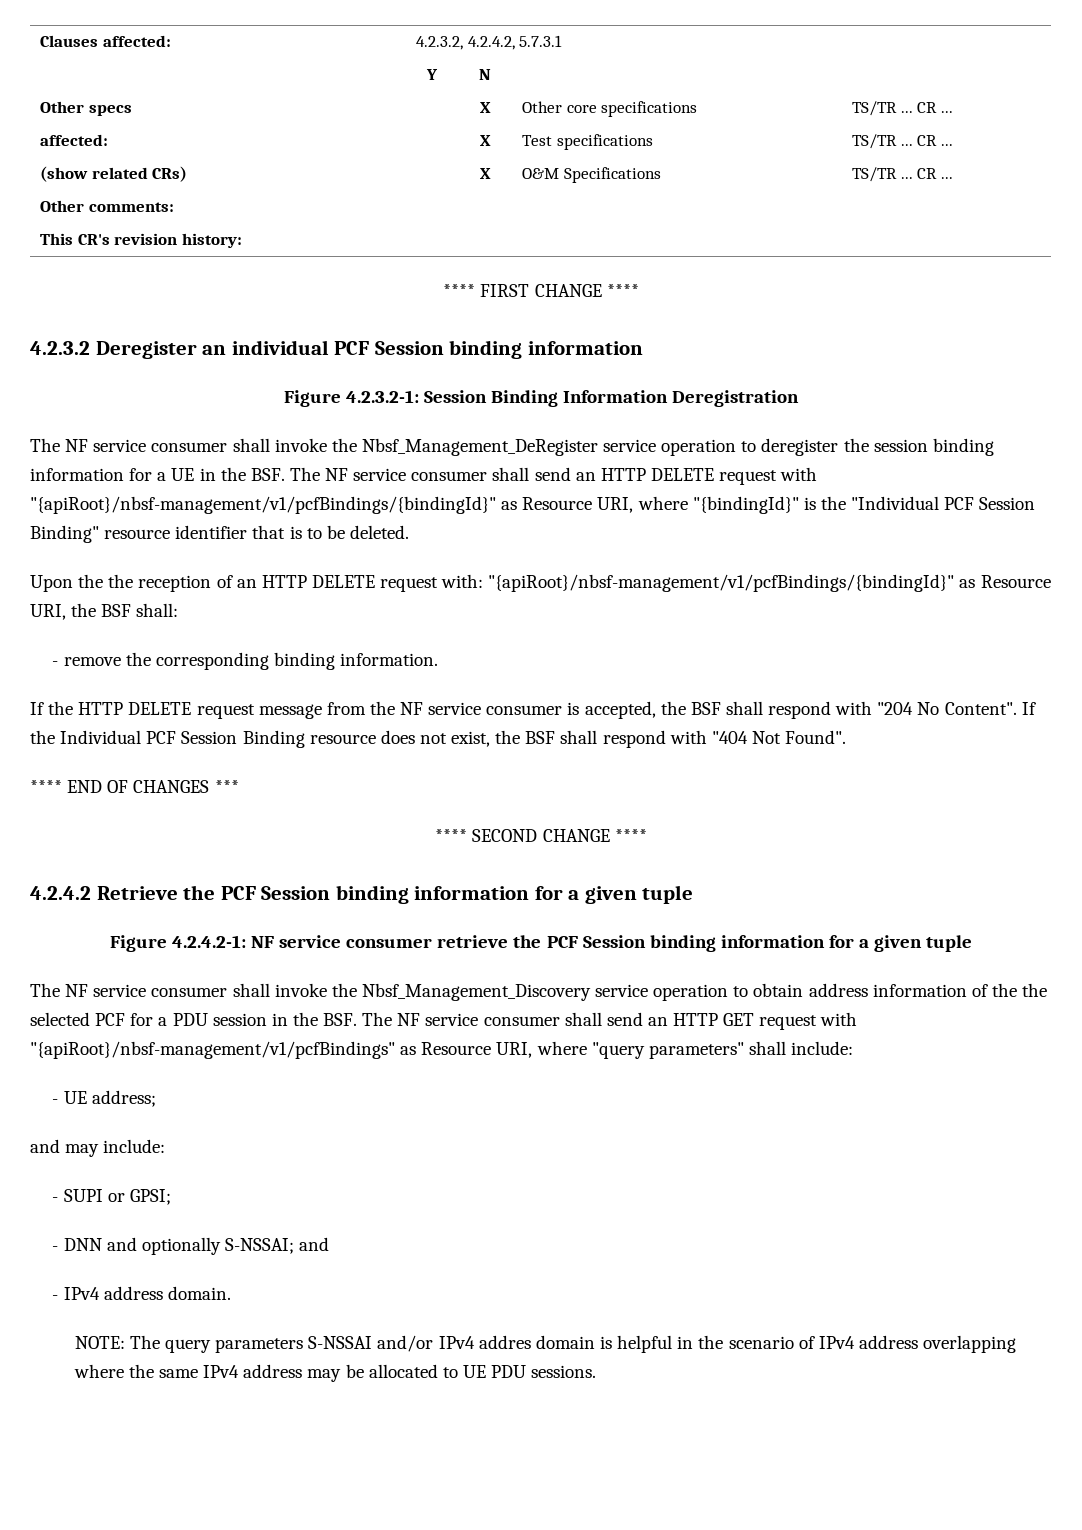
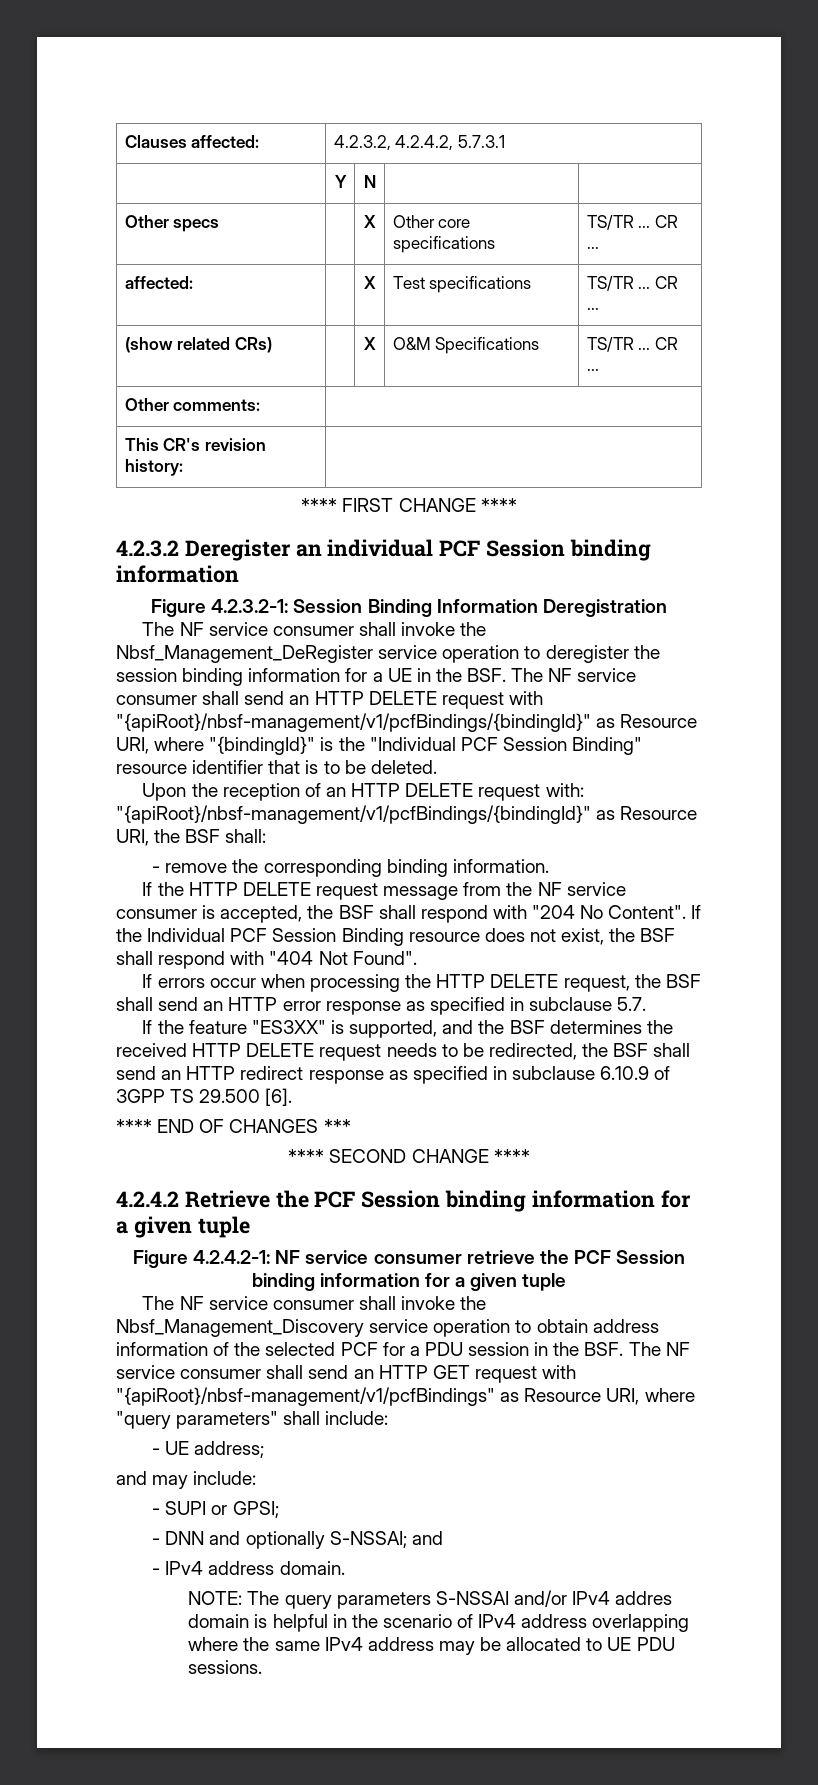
- Upon the the reception of an HTTP DELETE request with: "{apiRoot}/nbsf-management/v1/pcfBindings/{bindingId}" as Resource URI, the BSF shall:
+ Upon the reception of an HTTP DELETE request with: "{apiRoot}/nbsf-management/v1/pcfBindings/{bindingId}" as Resource URI, the BSF shall:
+ If errors occur when processing the HTTP DELETE request, the BSF shall send an HTTP error response as specified in subclause 5.7.
+ If the feature "ES3XX" is supported, and the BSF determines the received HTTP DELETE request needs to be redirected, the BSF shall send an HTTP redirect response as specified in subclause 6.10.9 of 3GPP TS 29.500 [6].
- The NF service consumer shall invoke the Nbsf_Management_Discovery service operation to obtain address information of the the selected PCF for a PDU session in the BSF. The NF service consumer shall send an HTTP GET request with "{apiRoot}/nbsf-management/v1/pcfBindings" as Resource URI, where "query parameters" shall include:
+ The NF service consumer shall invoke the Nbsf_Management_Discovery service operation to obtain address information of the selected PCF for a PDU session in the BSF. The NF service consumer shall send an HTTP GET request with "{apiRoot}/nbsf-management/v1/pcfBindings" as Resource URI, where "query parameters" shall include:

